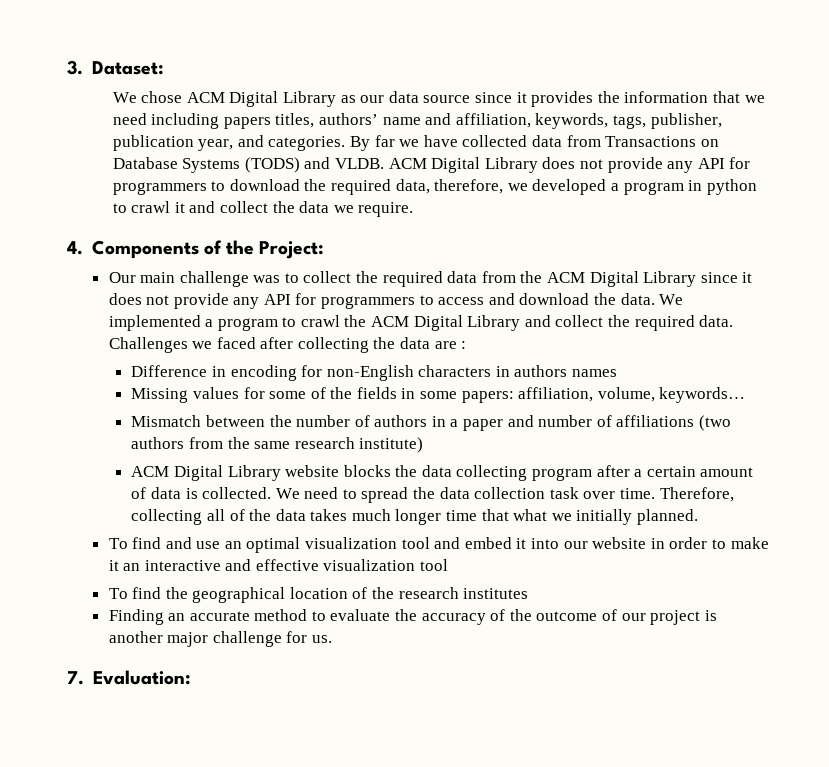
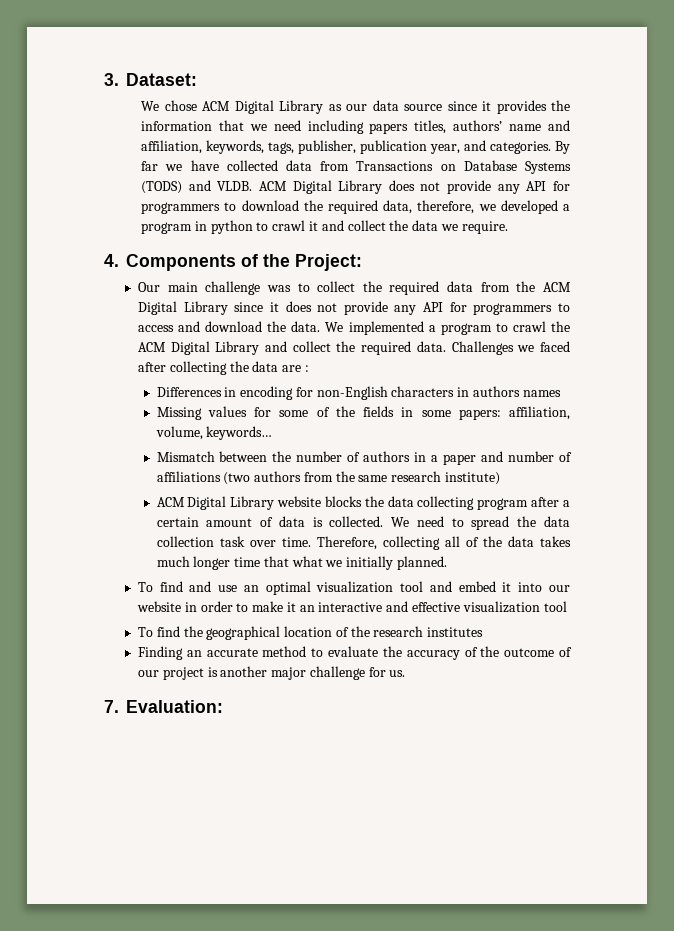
- Difference in encoding for non-English characters in authors names
+ Differences in encoding for non-English characters in authors names

